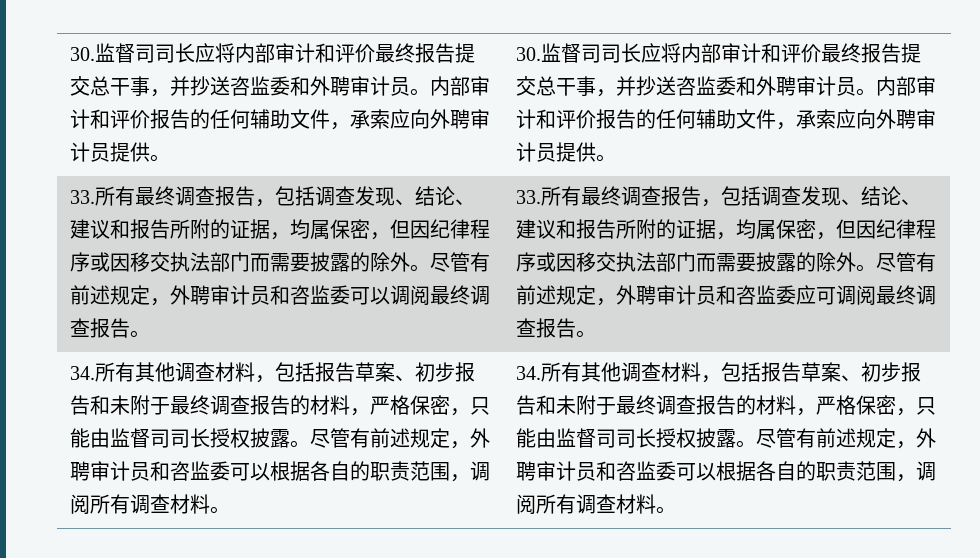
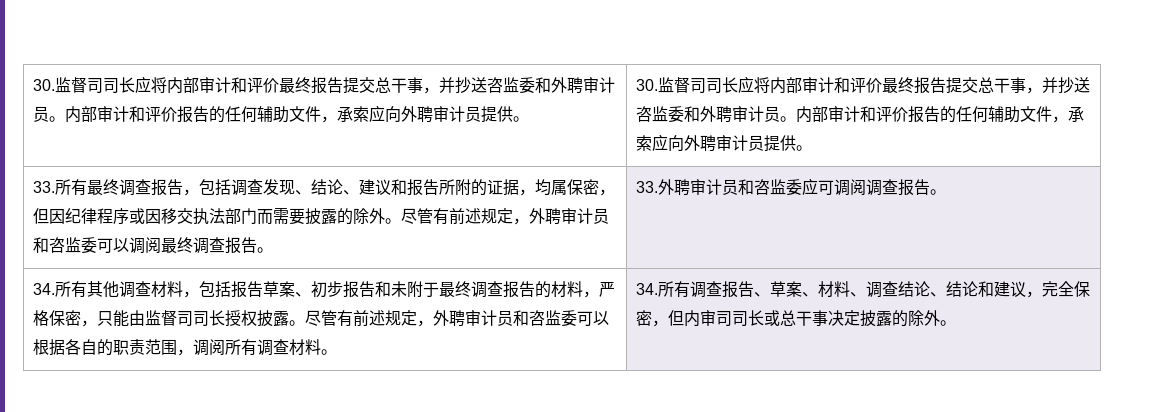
- 33.所有最终调查报告，包括调查发现、结论、建议和报告所附的证据，均属保密，但因纪律程序或因移交执法部门而需要披露的除外。尽管有前述规定，外聘审计员和咨监委应可调阅最终调查报告。
+ 33.外聘审计员和咨监委应可调阅调查报告。
- 尽管有前述规定，外聘审计员和咨监委可以根据各自的职责范围，调阅所有调查材料。 | 34.所有其他调查材料，包括报告草案、初步报告和未附于最终调查报告的材料，严格保密，只能由监督司司长授权披露。尽管有前述规定，外聘审计员和咨监委可以根据各自的职责范围，调阅所有调查材料。
+ 尽管有前述规定，外聘审计员和咨监委可以根据各自的职责范围，调阅所有调查材料。 | 34.所有调查报告、草案、材料、调查结论、结论和建议，完全保密，但内审司司长或总干事决定披露的除外。

